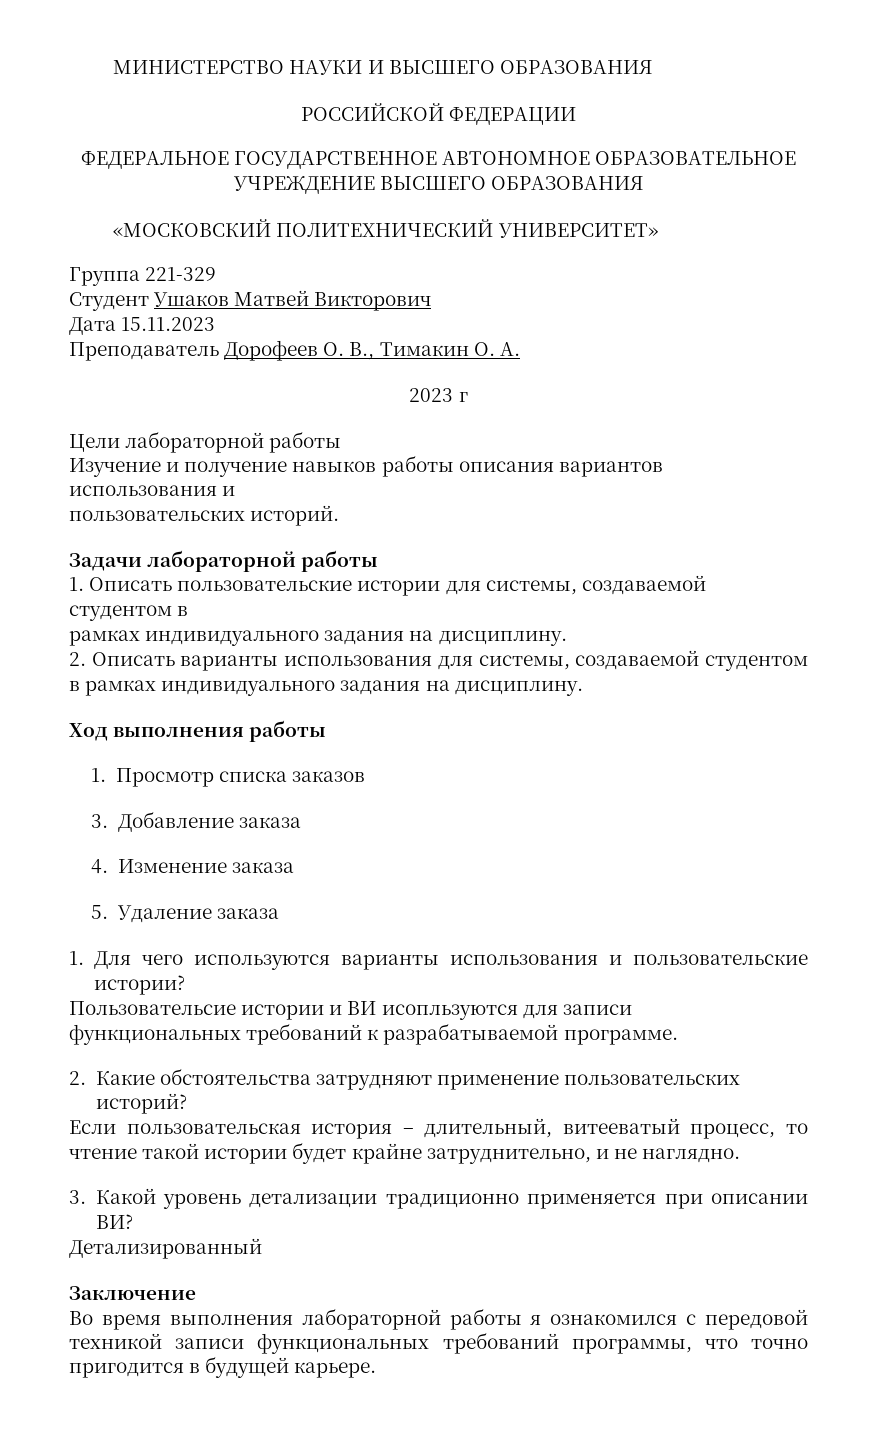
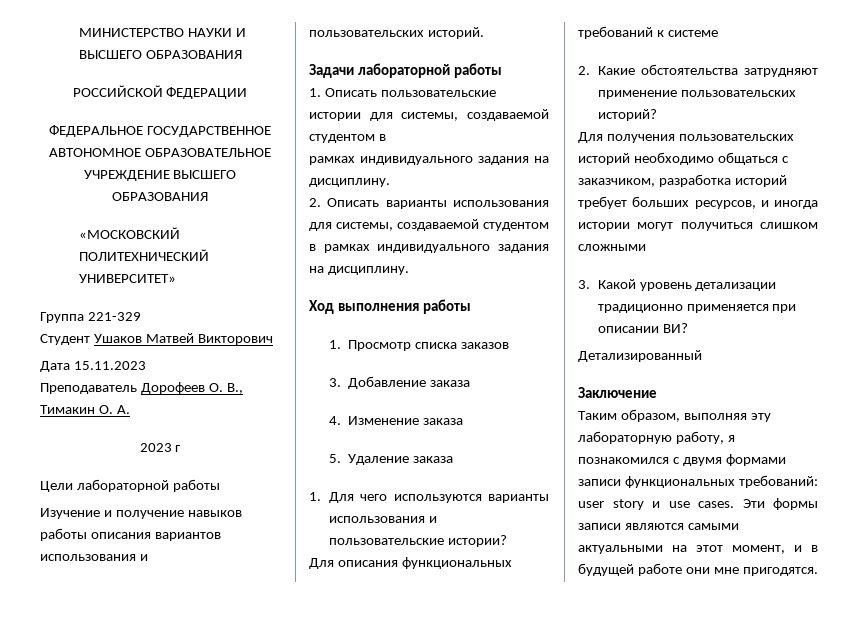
- Пользовательсие истории и ВИ исопльзуются для записи функциональных требований к разрабатываемой программе.
+ Для описания функциональных требований к системе
- Если пользовательская история – длительный, витееватый процесс, то чтение такой истории будет крайне затруднительно, и не наглядно.
+ Для получения пользовательских историй необходимо общаться с заказчиком, разработка историй требует больших ресурсов, и иногда истории могут получиться слишком сложными
- Во время выполнения лабораторной работы я ознакомился с передовой техникой записи функциональных требований программы, что точно пригодится в будущей карьере.
+ Таким образом, выполняя эту лабораторную работу, я познакомился с двумя формами записи функциональных требований: user story и use cases. Эти формы записи являются самыми актуальными на этот момент, и в будущей работе они мне пригодятся.

